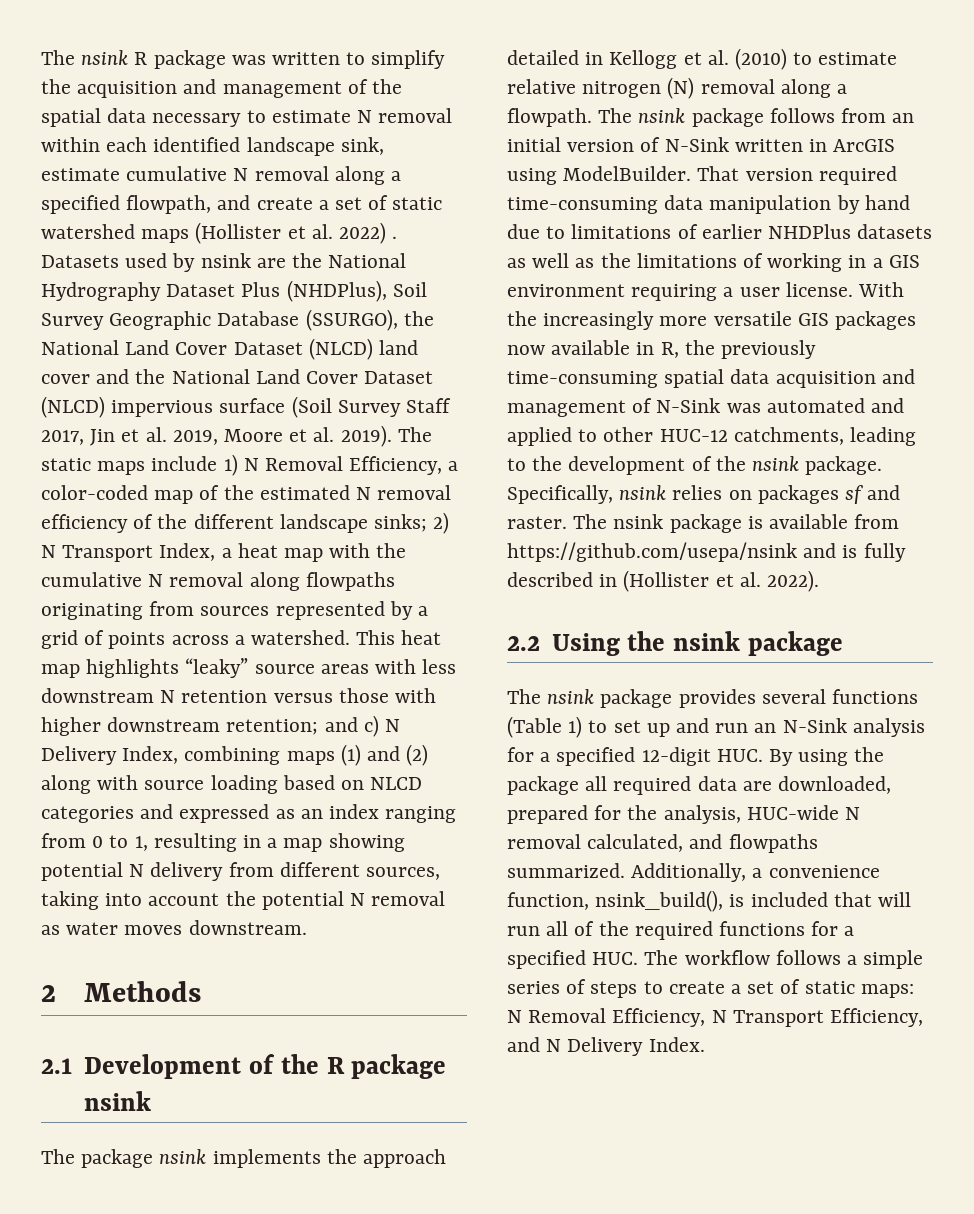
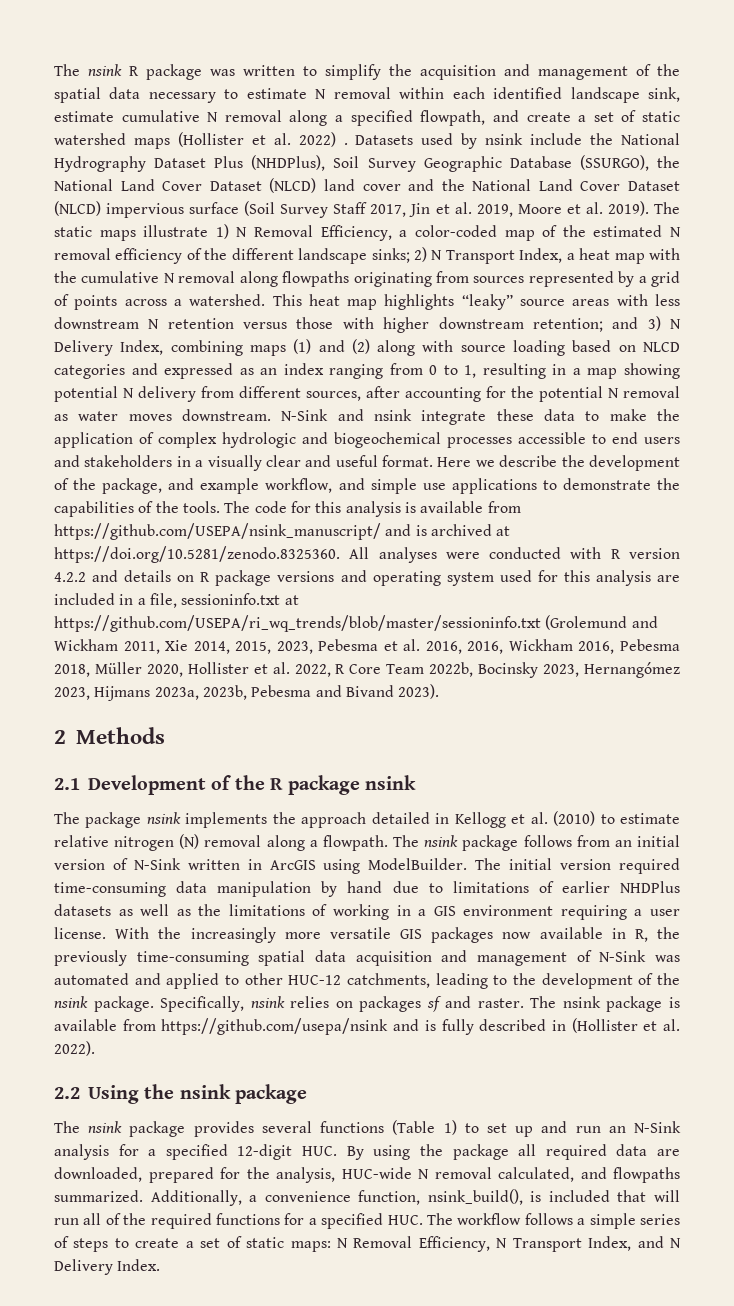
- Datasets used by nsink are the National Hydrography Dataset Plus (NHDPlus), Soil Survey Geographic Database (SSURGO), the National Land Cover Dataset (NLCD) land cover and the National Land Cover Dataset (NLCD) impervious surface (Soil Survey Staff 2017, Jin et al. 2019, Moore et al. 2019).
+ Datasets used by nsink include the National Hydrography Dataset Plus (NHDPlus), Soil Survey Geographic Database (SSURGO), the National Land Cover Dataset (NLCD) land cover and the National Land Cover Dataset (NLCD) impervious surface (Soil Survey Staff 2017, Jin et al. 2019, Moore et al. 2019).
- The static maps include 1) N Removal Efficiency, a color-coded map of the estimated N removal efficiency of the different landscape sinks; 2) N Transport Index, a heat map with the cumulative N removal along flowpaths originating from sources represented by a grid of points across a watershed.
+ The static maps illustrate 1) N Removal Efficiency, a color-coded map of the estimated N removal efficiency of the different landscape sinks; 2) N Transport Index, a heat map with the cumulative N removal along flowpaths originating from sources represented by a grid of points across a watershed.
- and c) N Delivery Index, combining maps (1) and (2) along with source loading based on NLCD categories and expressed as an index ranging from 0 to 1, resulting in a map showing potential N delivery from different sources, taking into account the potential N removal as water moves downstream.
+ and 3) N Delivery Index, combining maps (1) and (2) along with source loading based on NLCD categories and expressed as an index ranging from 0 to 1, resulting in a map showing potential N delivery from different sources, after accounting for the potential N removal as water moves downstream. N-Sink and nsink integrate these data to make the application of complex hydrologic and biogeochemical processes accessible to end users and stakeholders in a visually clear and useful format. Here we describe the development of the package, and example workflow, and simple use applications to demonstrate the capabilities of the tools. The code for this analysis is available from https://github.com/USEPA/nsink_manuscript/ and is archived at https://doi.org/10.5281/zenodo.8325360. All analyses were conducted with R version 4.2.2 and details on R package versions and operating system used for this analysis are included in a file, sessioninfo.txt at https://github.com/USEPA/ri_wq_trends/blob/master/sessioninfo.txt (Grolemund and Wickham 2011, Xie 2014, 2015, 2023, Pebesma et al. 2016, 2016, Wickham 2016, Pebesma 2018, Müller 2020, Hollister et al. 2022, R Core Team 2022b, Bocinsky 2023, Hernangómez 2023, Hijmans 2023a, 2023b, Pebesma and Bivand 2023).
- That version required time-consuming data manipulation by hand due to limitations of earlier NHDPlus datasets as well as the limitations of working in a GIS environment requiring a user license.
+ The initial version required time-consuming data manipulation by hand due to limitations of earlier NHDPlus datasets as well as the limitations of working in a GIS environment requiring a user license.
- Additionally, a convenience function, nsink_build(), is included that will run all of the required functions for a specified HUC. The workflow follows a simple series of steps to create a set of static maps: N Removal Efficiency, N Transport Efficiency, and N Delivery Index.
+ Additionally, a convenience function, nsink_build(), is included that will run all of the required functions for a specified HUC. The workflow follows a simple series of steps to create a set of static maps: N Removal Efficiency, N Transport Index, and N Delivery Index.

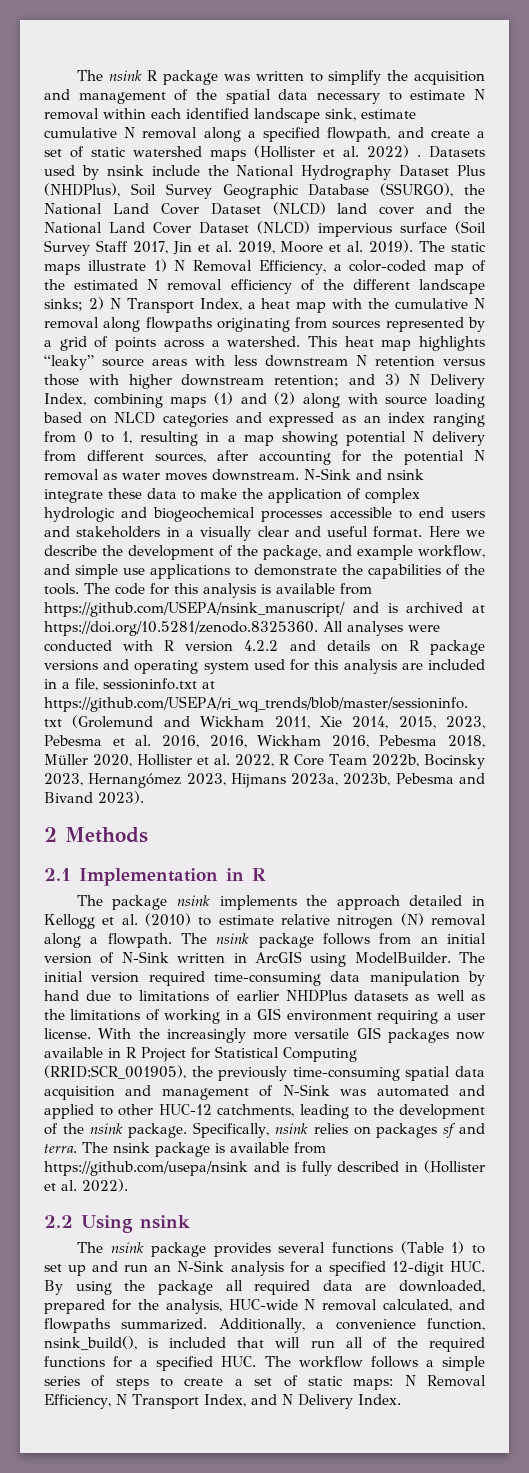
- 2.1 Development of the R package nsink
+ 2.1 Implementation in R
- With the increasingly more versatile GIS packages now available in R, the previously time-consuming spatial data acquisition and management of N-Sink was automated and applied to other HUC-12 catchments, leading to the development of the nsink package.
+ With the increasingly more versatile GIS packages now available in R Project for Statistical Computing (RRID:SCR_001905), the previously time-consuming spatial data acquisition and management of N-Sink was automated and applied to other HUC-12 catchments, leading to the development of the nsink package.
- Specifically, nsink relies on packages sf and raster.
+ Specifically, nsink relies on packages sf and terra.
- 2.2 Using the nsink package
+ 2.2 Using nsink

